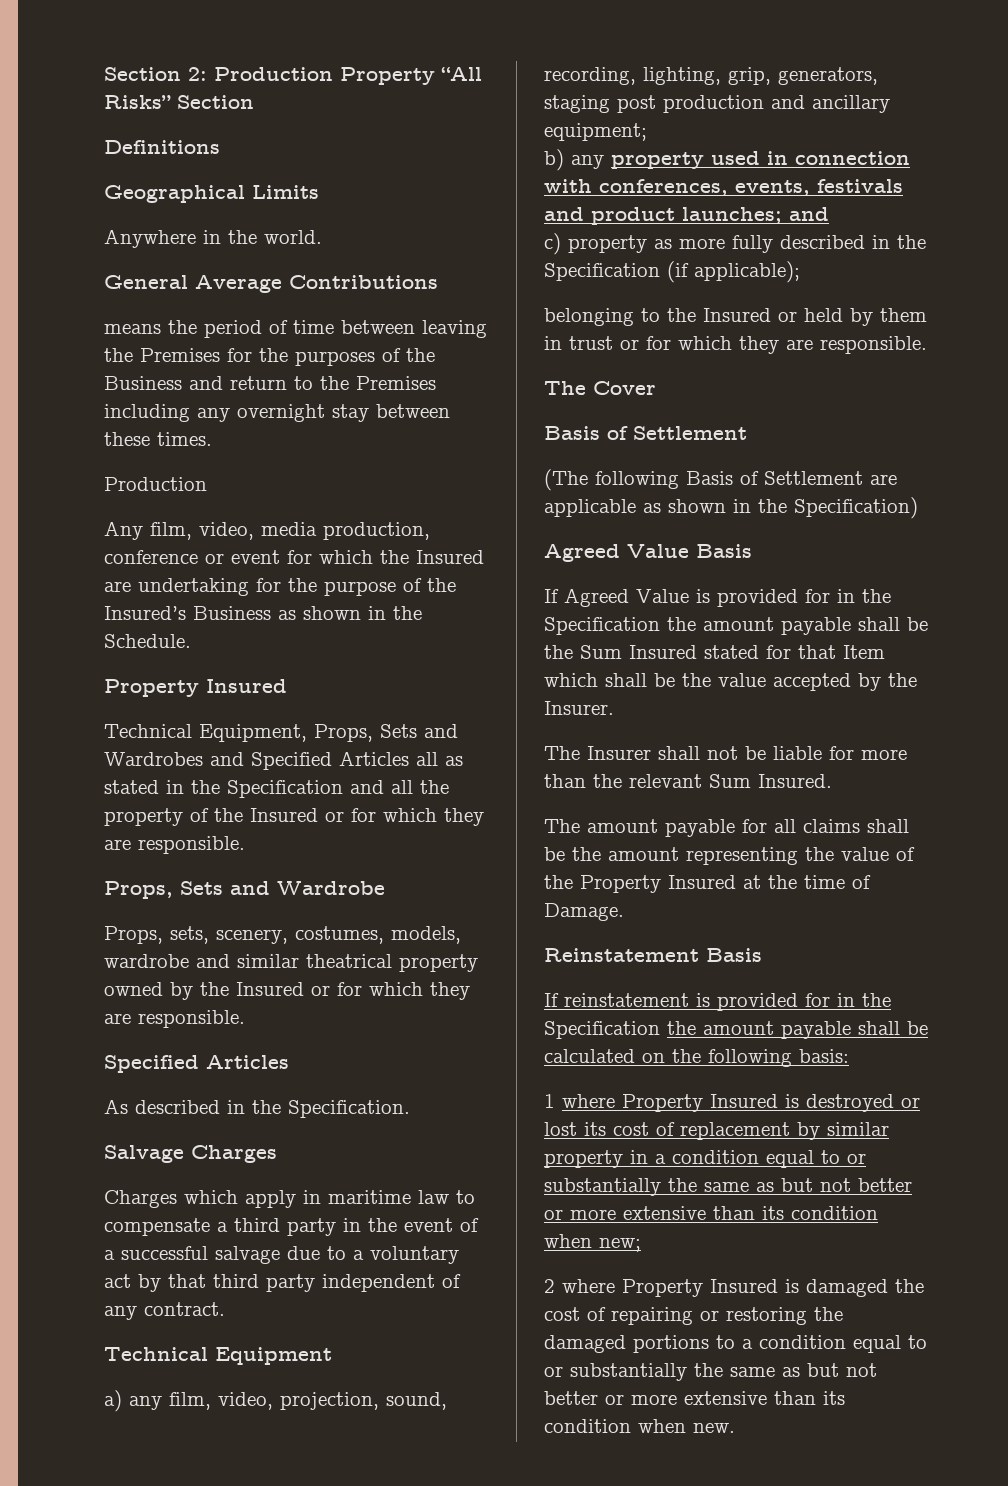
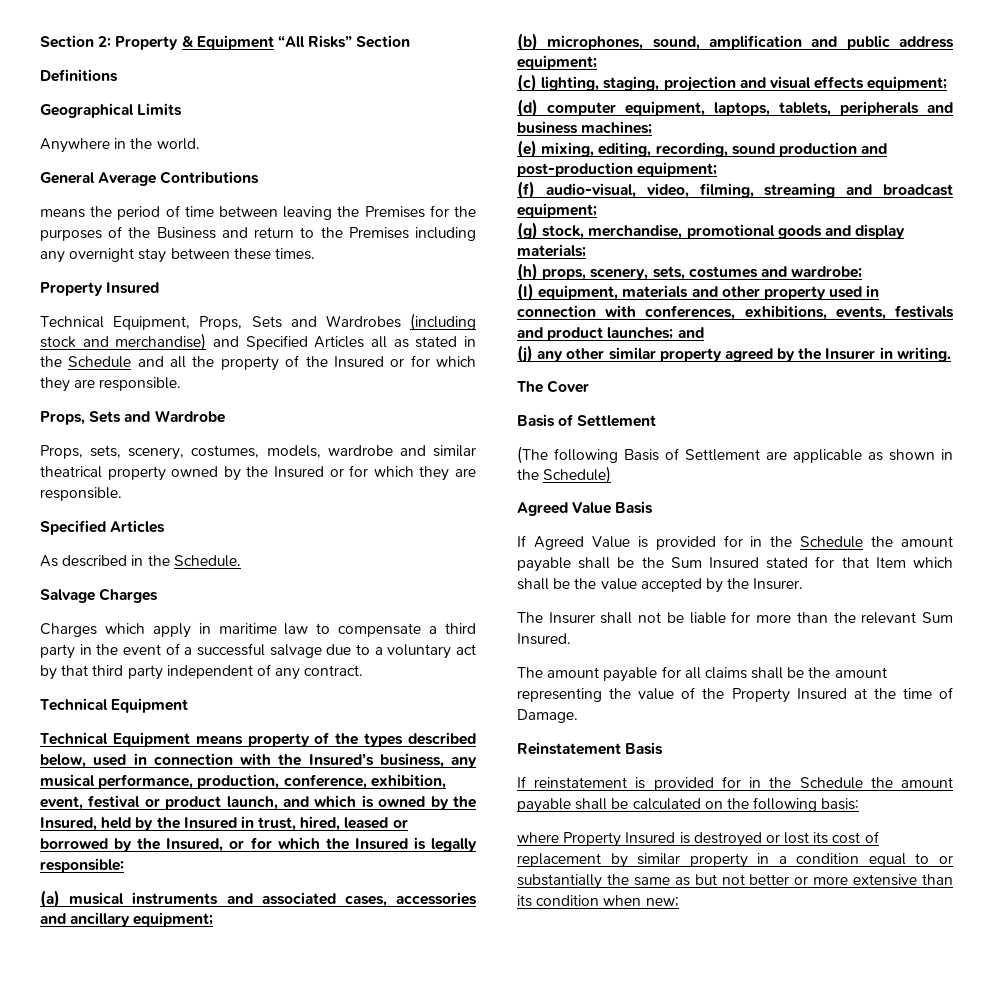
- Section 2: Production Property “All Risks” Section
+ Section 2: Property & Equipment “All Risks” Section
  means the period of time between leaving the Premises for the purposes of the Business and return to the Premises including any overnight stay between these times.
- Production
- Any film, video, media production, conference or event for which the Insured are undertaking for the purpose of the Insured’s Business as shown in the Schedule.
- Technical Equipment, Props, Sets and Wardrobes and Specified Articles all as stated in the Specification and all the property of the Insured or for which they are responsible.
+ Technical Equipment, Props, Sets and Wardrobes (including stock and merchandise) and Specified Articles all as stated in the Schedule and all the property of the Insured or for which they are responsible.
- As described in the Specification.
+ As described in the Schedule.
- a) any film, video, projection, sound, recording, lighting, grip, generators, staging post production and ancillary equipment;
- b) any property used in connection with conferences, events, festivals and product launches; and
+ Technical Equipment means property of the types described below, used in connection with the Insured’s business, any musical performance, production, conference, exhibition, event, festival or product launch, and which is owned by the Insured, held by the Insured in trust, hired, leased or borrowed by the Insured, or for which the Insured is legally responsible:
+ (a) musical instruments and associated cases, accessories and ancillary equipment;
+ (b) microphones, sound, amplification and public address equipment;
+ (c) lighting, staging, projection and visual effects equipment;
+ (d) computer equipment, laptops, tablets, peripherals and business machines;
+ (e) mixing, editing, recording, sound production and post-production equipment;
+ (f) audio-visual, video, filming, streaming and broadcast equipment;
+ (g) stock, merchandise, promotional goods and display materials;
+ (h) props, scenery, sets, costumes and wardrobe;
+ (I) equipment, materials and other property used in connection with conferences, exhibitions, events, festivals and product launches; and
- c) property as more fully described in the Specification (if applicable);
- belonging to the Insured or held by them in trust or for which they are responsible.
+ (j) any other similar property agreed by the Insurer in writing.
- (The following Basis of Settlement are applicable as shown in the Specification)
+ (The following Basis of Settlement are applicable as shown in the Schedule)
- If Agreed Value is provided for in the Specification the amount payable shall be the Sum Insured stated for that Item which shall be the value accepted by the Insurer.
+ If Agreed Value is provided for in the Schedule the amount payable shall be the Sum Insured stated for that Item which shall be the value accepted by the Insurer.
- If reinstatement is provided for in the Specification the amount payable shall be calculated on the following basis:
+ If reinstatement is provided for in the Schedule the amount payable shall be calculated on the following basis:
- 1 where Property Insured is destroyed or lost its cost of replacement by similar property in a condition equal to or substantially the same as but not better or more extensive than its condition when new;
+ where Property Insured is destroyed or lost its cost of replacement by similar property in a condition equal to or substantially the same as but not better or more extensive than its condition when new;
- 2 where Property Insured is damaged the cost of repairing or restoring the damaged portions to a condition equal to or substantially the same as but not better or more extensive than its condition when new.

